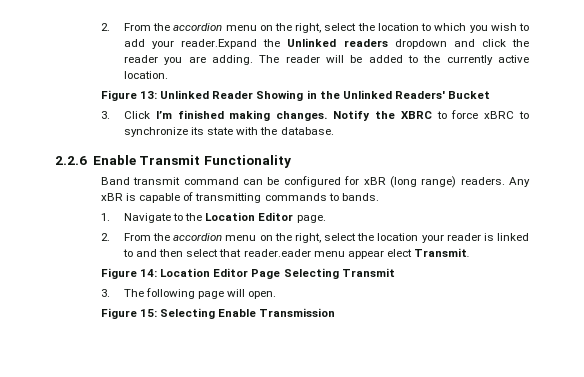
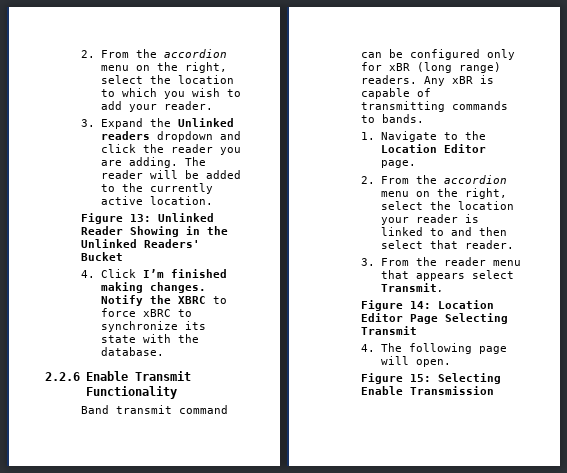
- 2. From the accordion menu on the right, select the location to which you wish to add your reader.Expand the Unlinked readers dropdown and click the reader you are adding.
+ 2. From the accordion menu on the right, select the location to which you wish to add your reader.
+ 3. Expand the Unlinked readers dropdown and click the reader you are adding.
- 3. Click I’m finished making changes.
+ 4. Click I’m finished making changes.
- Band transmit command can be configured for xBR (long range) readers.
+ Band transmit command can be configured only for xBR (long range) readers.
- 2. From the accordion menu on the right, select the location your reader is linked to and then select that reader.eader menu appear elect Transmit.
+ 2. From the accordion menu on the right, select the location your reader is linked to and then select that reader.
+ 3. From the reader menu that appears select Transmit.
- 3. The following page will open.
+ 4. The following page will open.

